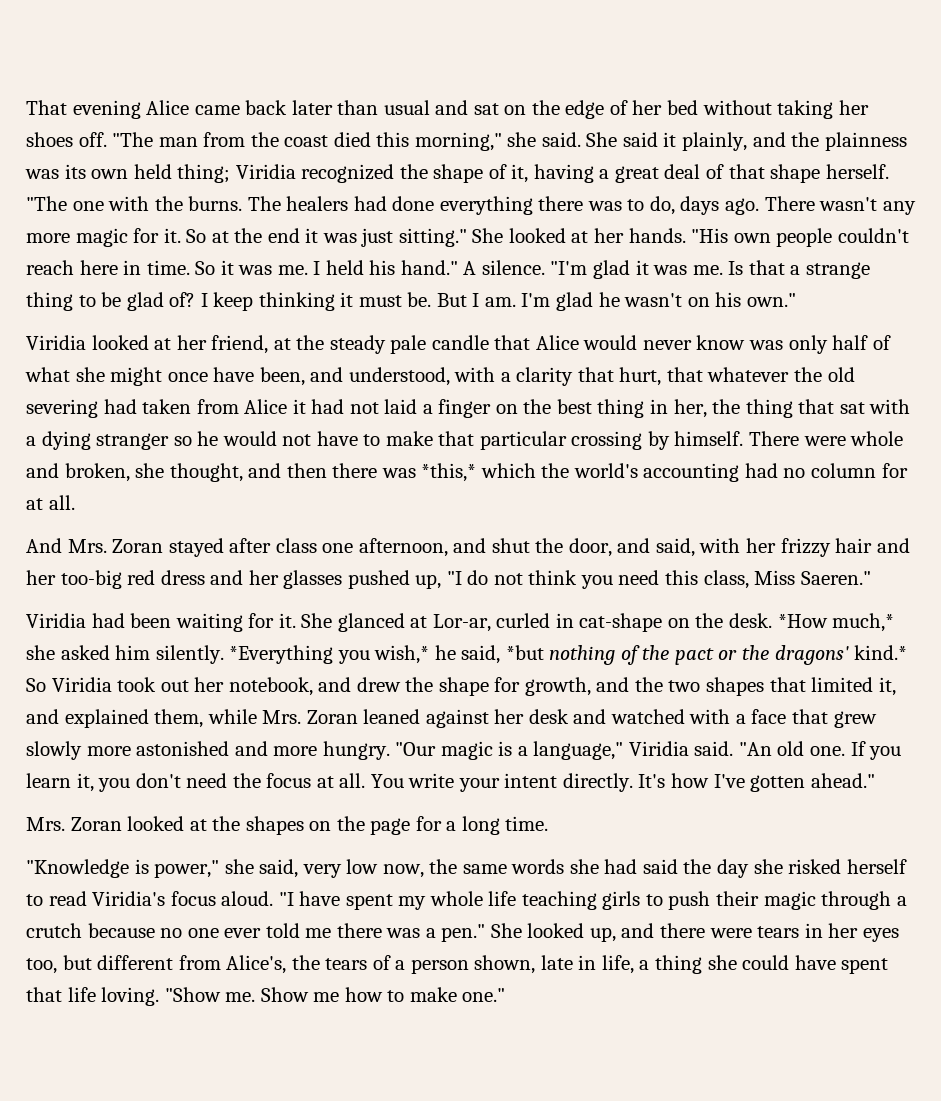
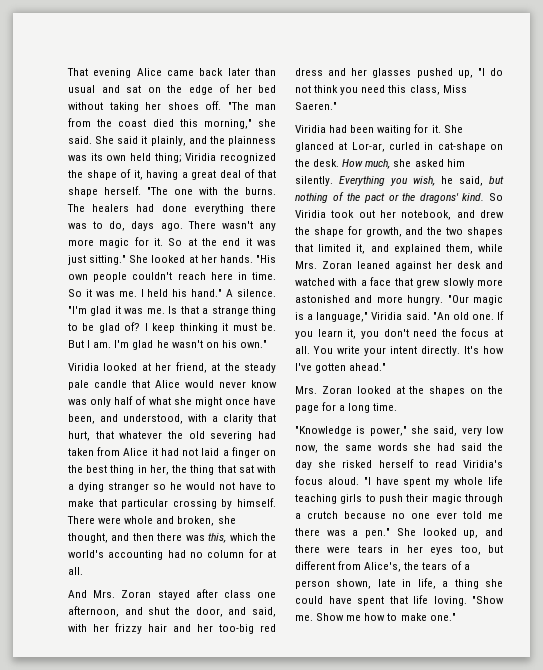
- There were whole and broken, she thought, and then there was *this,* which the world's accounting had no column for at all.
+ There were whole and broken, she thought, and then there was this, which the world's accounting had no column for at all.
- *How much,* she asked him silently.
+ How much, she asked him silently.
- *Everything you wish,* he said, *but nothing of the pact or the dragons' kind.* So Viridia took out her notebook, and drew the shape for growth, and the two shapes that limited it, and explained them, while Mrs. Zoran leaned against her desk and watched with a face that grew slowly more astonished and more hungry.
+ Everything you wish, he said, but nothing of the pact or the dragons' kind. So Viridia took out her notebook, and drew the shape for growth, and the two shapes that limited it, and explained them, while Mrs. Zoran leaned against her desk and watched with a face that grew slowly more astonished and more hungry.

